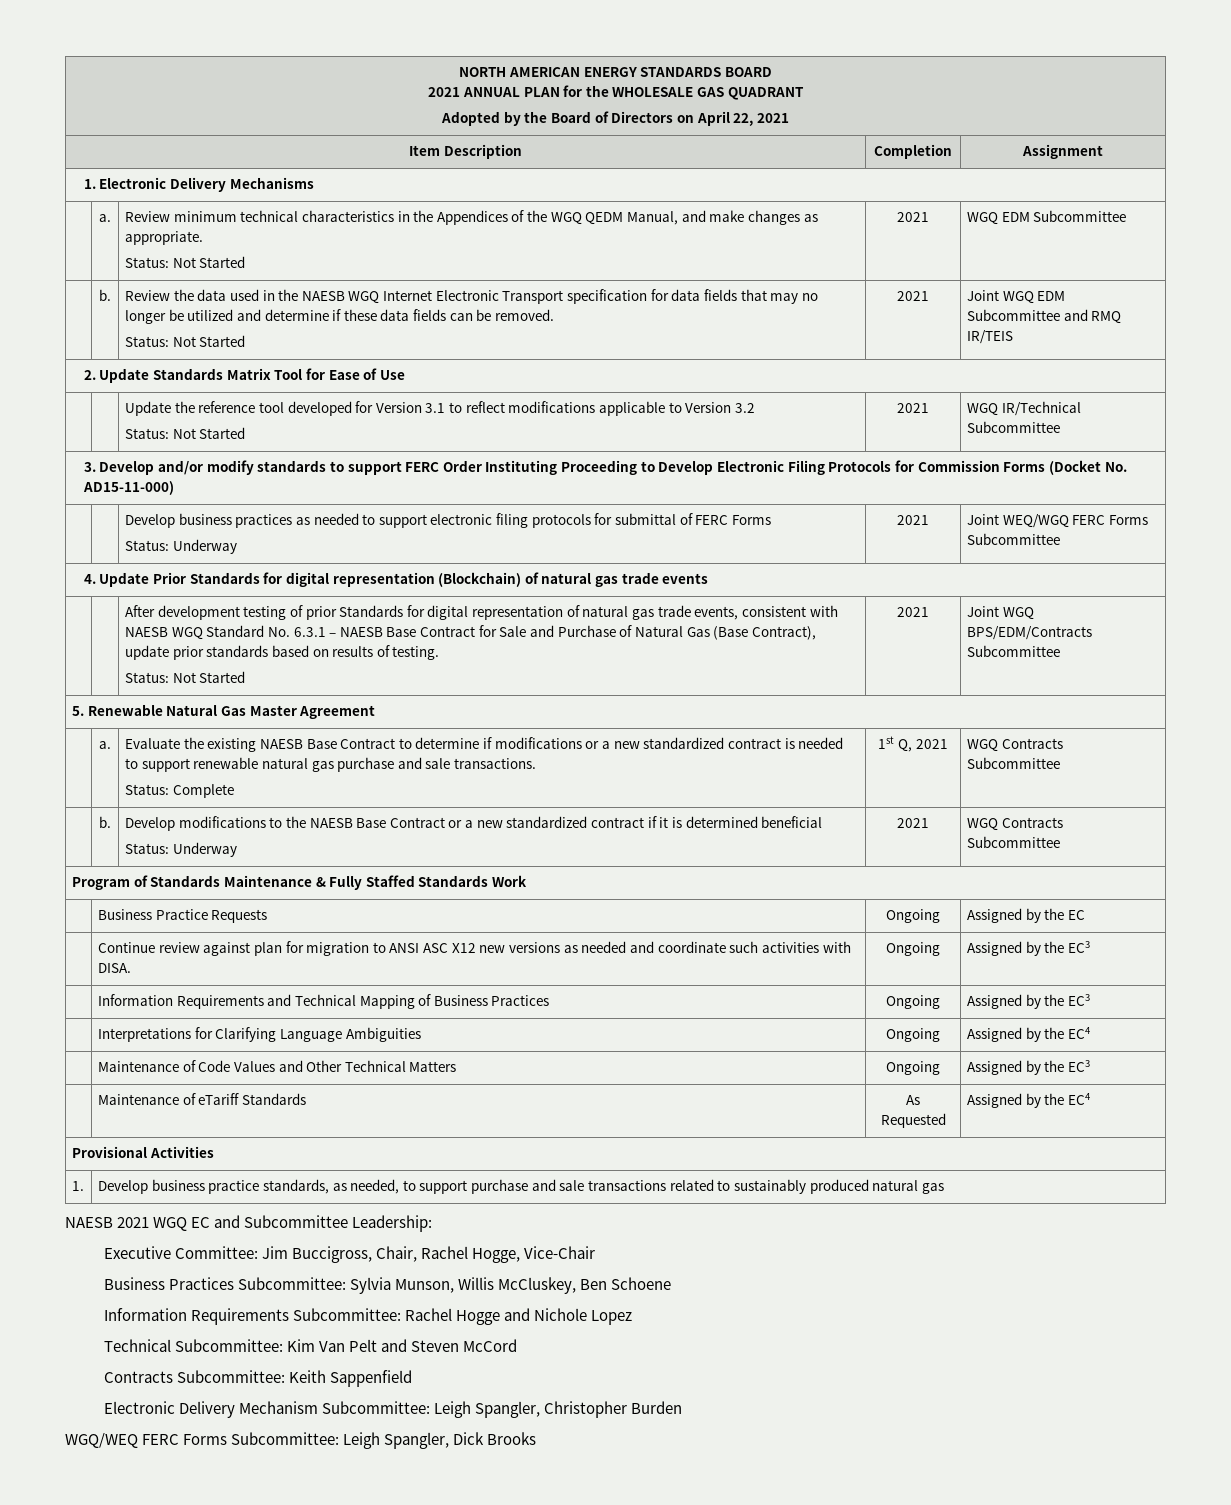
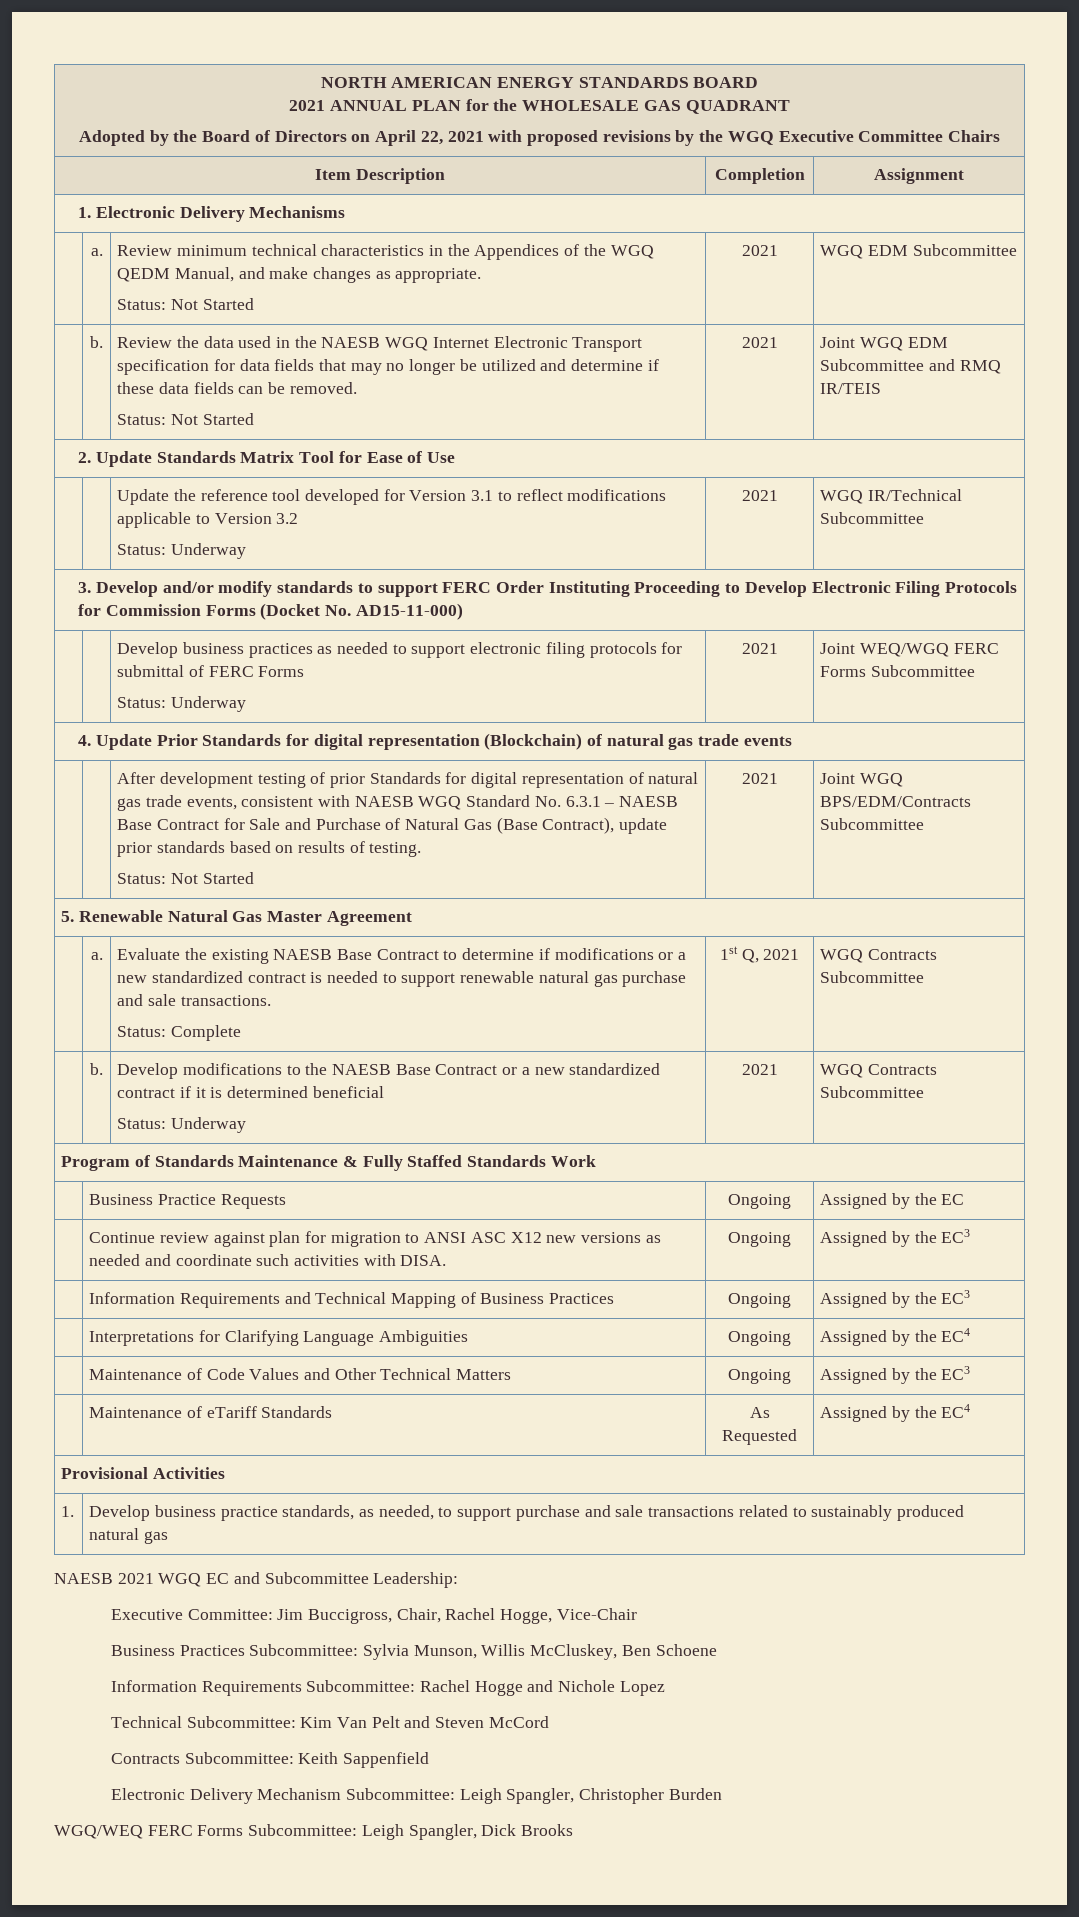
  NORTH AMERICAN ENERGY STANDARDS BOARD
  2021 ANNUAL PLAN for the WHOLESALE GAS QUADRANT
- Adopted by the Board of Directors on April 22, 2021
+ Adopted by the Board of Directors on April 22, 2021 with proposed revisions by the WGQ Executive Committee Chairs
  | | Update the reference tool developed for Version 3.1 to reflect modifications applicable to Version 3.2
- Status: Not Started | 2021 | WGQ IR/Technical Subcommittee
+ Status: Underway | 2021 | WGQ IR/Technical Subcommittee

